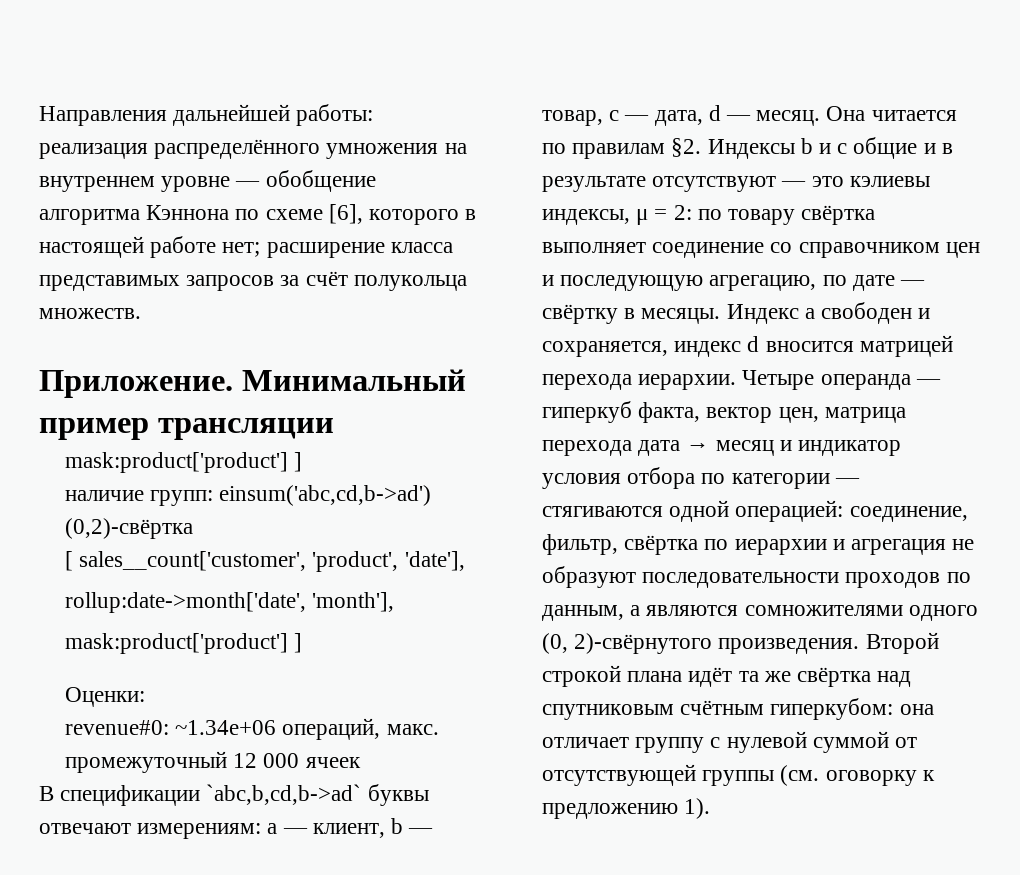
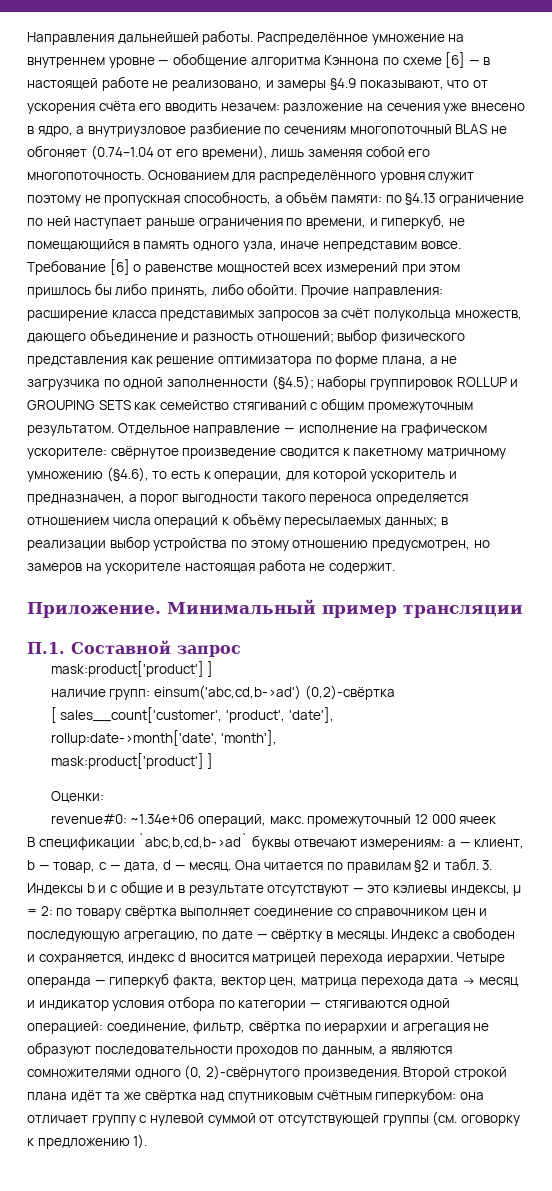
- Направления дальнейшей работы: реализация распределённого умножения на внутреннем уровне — обобщение алгоритма Кэннона по схеме [6], которого в настоящей работе нет; расширение класса представимых запросов за счёт полукольца множеств.
+ Направления дальнейшей работы. Распределённое умножение на внутреннем уровне — обобщение алгоритма Кэннона по схеме [6] — в настоящей работе не реализовано, и замеры §4.9 показывают, что от ускорения счёта его вводить незачем: разложение на сечения уже внесено в ядро, а внутриузловое разбиение по сечениям многопоточный BLAS не обгоняет (0.74–1.04 от его времени), лишь заменяя собой его многопоточность. Основанием для распределённого уровня служит поэтому не пропускная способность, а объём памяти: по §4.13 ограничение по ней наступает раньше ограничения по времени, и гиперкуб, не помещающийся в память одного узла, иначе непредставим вовсе. Требование [6] о равенстве мощностей всех измерений при этом пришлось бы либо принять, либо обойти. Прочие направления: расширение класса представимых запросов за счёт полукольца множеств, дающего объединение и разность отношений; выбор физического представления как решение оптимизатора по форме плана, а не загрузчика по одной заполненности (§4.5); наборы группировок ROLLUP и GROUPING SETS как семейство стягиваний с общим промежуточным результатом. Отдельное направление — исполнение на графическом ускорителе: свёрнутое произведение сводится к пакетному матричному умножению (§4.6), то есть к операции, для которой ускоритель и предназначен, а порог выгодности такого переноса определяется отношением числа операций к объёму пересылаемых данных; в реализации выбор устройства по этому отношению предусмотрен, но замеров на ускорителе настоящая работа не содержит.
+ П.1. Составной запрос
- Она читается по правилам §2. Индексы b и c общие и в результате отсутствуют — это кэлиевы индексы, μ = 2: по товару свёртка выполняет соединение со справочником цен и последующую агрегацию, по дате — свёртку в месяцы.
+ Она читается по правилам §2 и табл. 3. Индексы b и c общие и в результате отсутствуют — это кэлиевы индексы, μ = 2: по товару свёртка выполняет соединение со справочником цен и последующую агрегацию, по дате — свёртку в месяцы.

